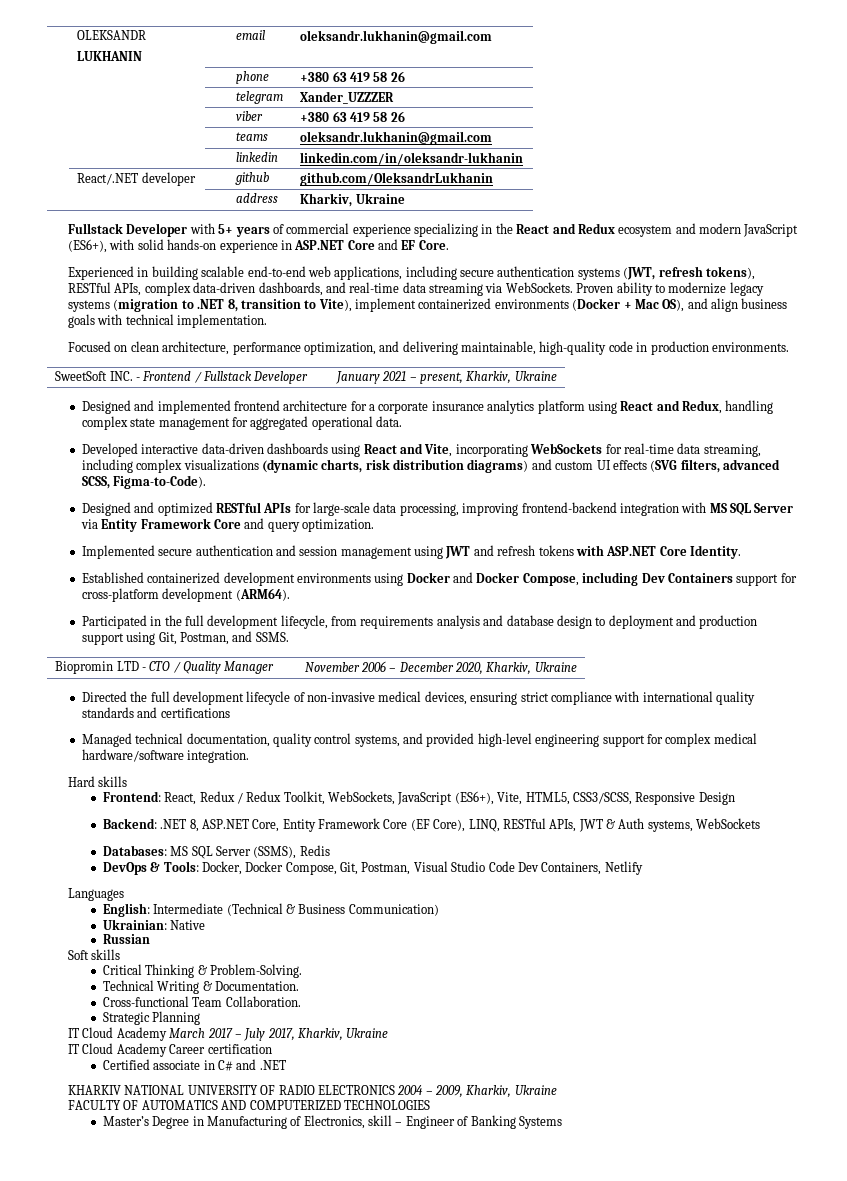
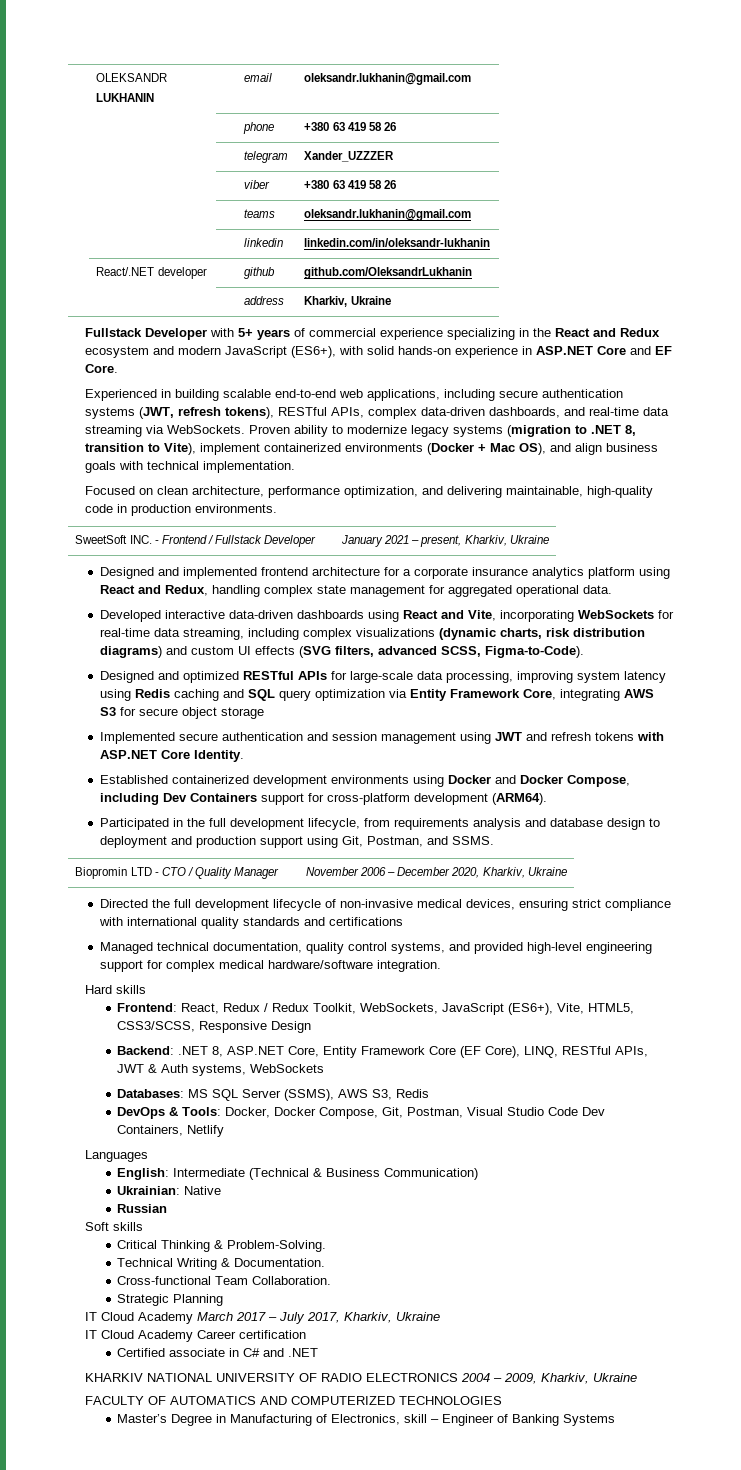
- Designed and optimized RESTful APIs for large-scale data processing, improving frontend-backend integration with MS SQL Server via Entity Framework Core and query optimization.
+ Designed and optimized RESTful APIs for large-scale data processing, improving system latency using Redis caching and SQL query optimization via Entity Framework Core, integrating AWS S3 for secure object storage
- Databases: MS SQL Server (SSMS), Redis
+ Databases: MS SQL Server (SSMS), AWS S3, Redis

